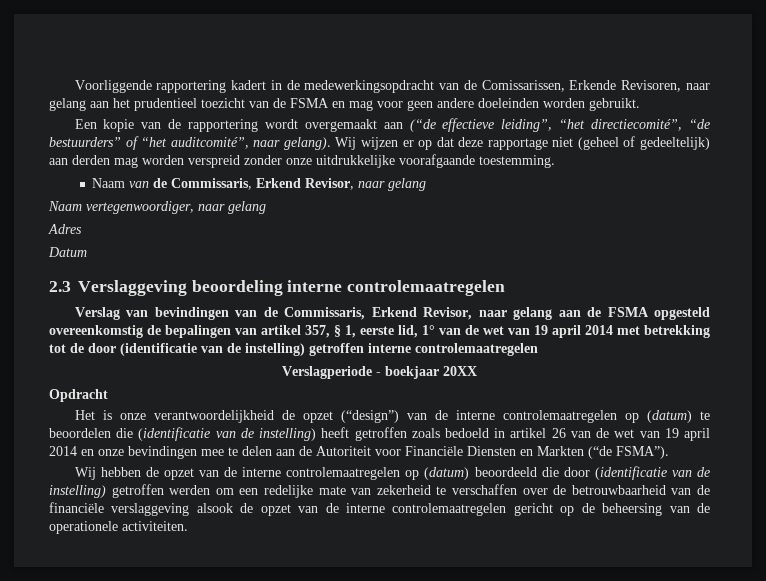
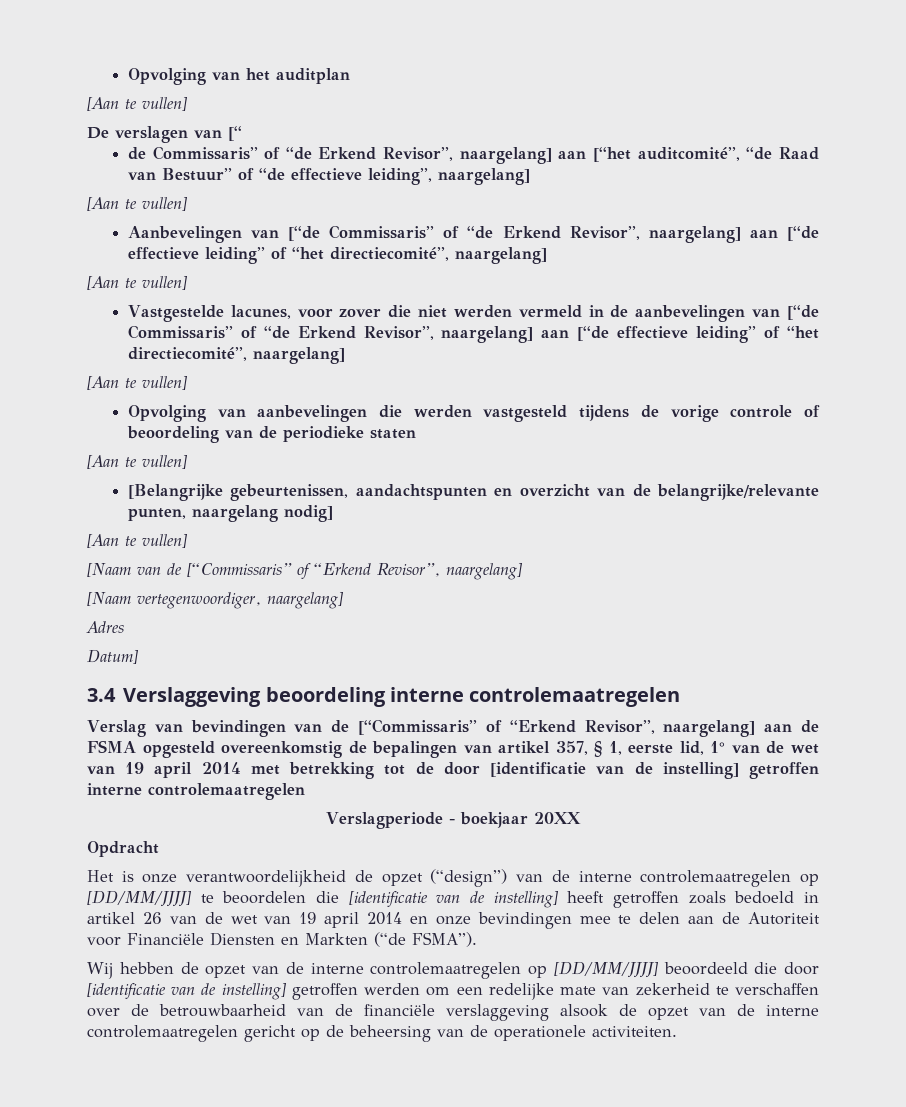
- Voorliggende rapportering kadert in de medewerkingsopdracht van de Comissarissen, Erkende Revisoren, naar gelang aan het prudentieel toezicht van de FSMA en mag voor geen andere doeleinden worden gebruikt.
- Een kopie van de rapportering wordt overgemaakt aan (“de effectieve leiding”, “het directiecomité”, “de bestuurders” of “het auditcomité”, naar gelang). Wij wijzen er op dat deze rapportage niet (geheel of gedeeltelijk) aan derden mag worden verspreid zonder onze uitdrukkelijke voorafgaande toestemming.
- Naam van de Commissaris, Erkend Revisor, naar gelang
- Naam vertegenwoordiger, naar gelang
+ Opvolging van het auditplan
+ [Aan te vullen]
+ De verslagen van [“
+ de Commissaris” of “de Erkend Revisor”, naargelang] aan [“het auditcomité”, “de Raad van Bestuur” of “de effectieve leiding”, naargelang]
+ [Aan te vullen]
+ Aanbevelingen van [“de Commissaris” of “de Erkend Revisor”, naargelang] aan [“de effectieve leiding” of “het directiecomité”, naargelang]
+ [Aan te vullen]
+ Vastgestelde lacunes, voor zover die niet werden vermeld in de aanbevelingen van [“de Commissaris” of “de Erkend Revisor”, naargelang] aan [“de effectieve leiding” of “het directiecomité”, naargelang]
+ [Aan te vullen]
+ Opvolging van aanbevelingen die werden vastgesteld tijdens de vorige controle of beoordeling van de periodieke staten
+ [Aan te vullen]
+ [Belangrijke gebeurtenissen, aandachtspunten en overzicht van de belangrijke/relevante punten, naargelang nodig]
+ [Aan te vullen]
+ [Naam van de [“Commissaris” of “Erkend Revisor”, naargelang]
+ [Naam vertegenwoordiger, naargelang]
- Datum
- 2.3 Verslaggeving beoordeling interne controlemaatregelen
+ Datum]
+ 3.4 Verslaggeving beoordeling interne controlemaatregelen
- Verslag van bevindingen van de Commissaris, Erkend Revisor, naar gelang aan de FSMA opgesteld overeenkomstig de bepalingen van artikel 357, § 1, eerste lid, 1° van de wet van 19 april 2014 met betrekking tot de door (identificatie van de instelling) getroffen interne controlemaatregelen
+ Verslag van bevindingen van de [“Commissaris” of “Erkend Revisor”, naargelang] aan de FSMA opgesteld overeenkomstig de bepalingen van artikel 357, § 1, eerste lid, 1° van de wet van 19 april 2014 met betrekking tot de door [identificatie van de instelling] getroffen interne controlemaatregelen
- Het is onze verantwoordelijkheid de opzet (“design”) van de interne controlemaatregelen op (datum) te beoordelen die (identificatie van de instelling) heeft getroffen zoals bedoeld in artikel 26 van de wet van 19 april 2014 en onze bevindingen mee te delen aan de Autoriteit voor Financiële Diensten en Markten (“de FSMA”).
+ Het is onze verantwoordelijkheid de opzet (“design”) van de interne controlemaatregelen op [DD/MM/JJJJ] te beoordelen die [identificatie van de instelling] heeft getroffen zoals bedoeld in artikel 26 van de wet van 19 april 2014 en onze bevindingen mee te delen aan de Autoriteit voor Financiële Diensten en Markten (“de FSMA”).
- Wij hebben de opzet van de interne controlemaatregelen op (datum) beoordeeld die door (identificatie van de instelling) getroffen werden om een redelijke mate van zekerheid te verschaffen over de betrouwbaarheid van de financiële verslaggeving alsook de opzet van de interne controlemaatregelen gericht op de beheersing van de operationele activiteiten.
+ Wij hebben de opzet van de interne controlemaatregelen op [DD/MM/JJJJ] beoordeeld die door [identificatie van de instelling] getroffen werden om een redelijke mate van zekerheid te verschaffen over de betrouwbaarheid van de financiële verslaggeving alsook de opzet van de interne controlemaatregelen gericht op de beheersing van de operationele activiteiten.

